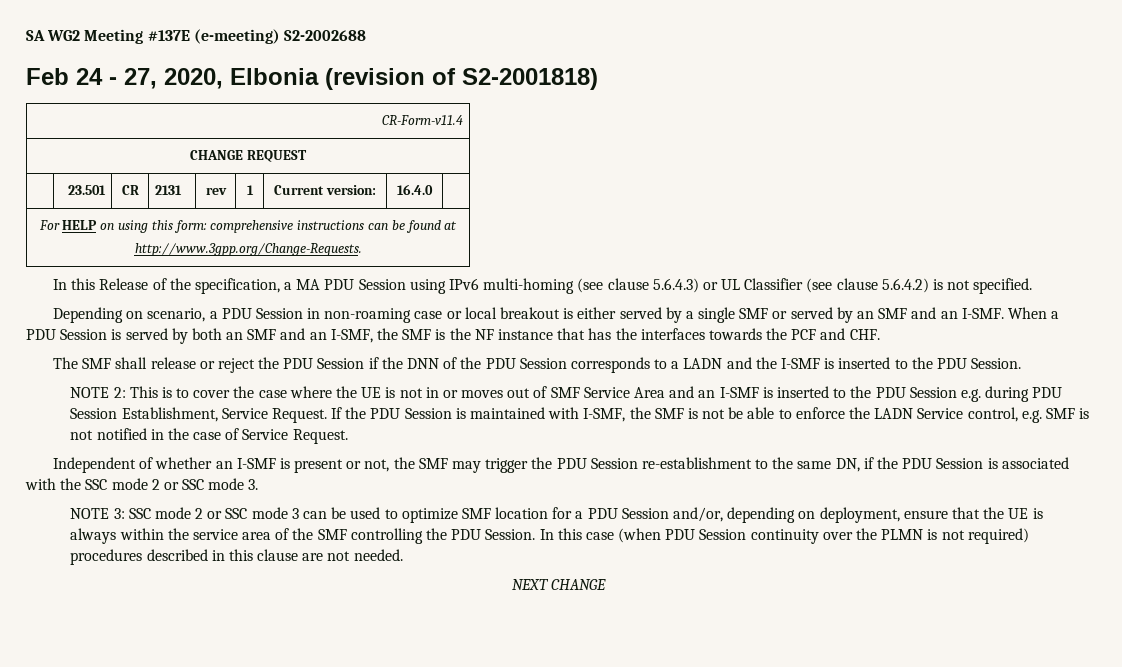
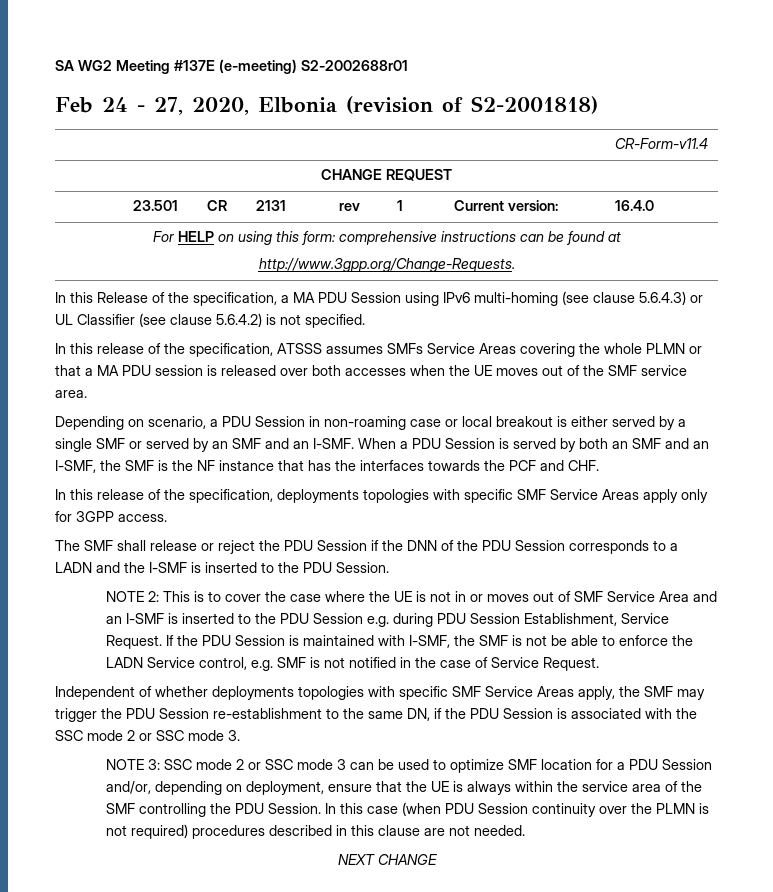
- SA WG2 Meeting #137E (e-meeting) S2-2002688
+ SA WG2 Meeting #137E (e-meeting) S2-2002688r01
+ In this release of the specification, ATSSS assumes SMFs Service Areas covering the whole PLMN or that a MA PDU session is released over both accesses when the UE moves out of the SMF service area.
+ In this release of the specification, deployments topologies with specific SMF Service Areas apply only for 3GPP access.
- Independent of whether an I-SMF is present or not, the SMF may trigger the PDU Session re-establishment to the same DN, if the PDU Session is associated with the SSC mode 2 or SSC mode 3.
+ Independent of whether deployments topologies with specific SMF Service Areas apply, the SMF may trigger the PDU Session re-establishment to the same DN, if the PDU Session is associated with the SSC mode 2 or SSC mode 3.

